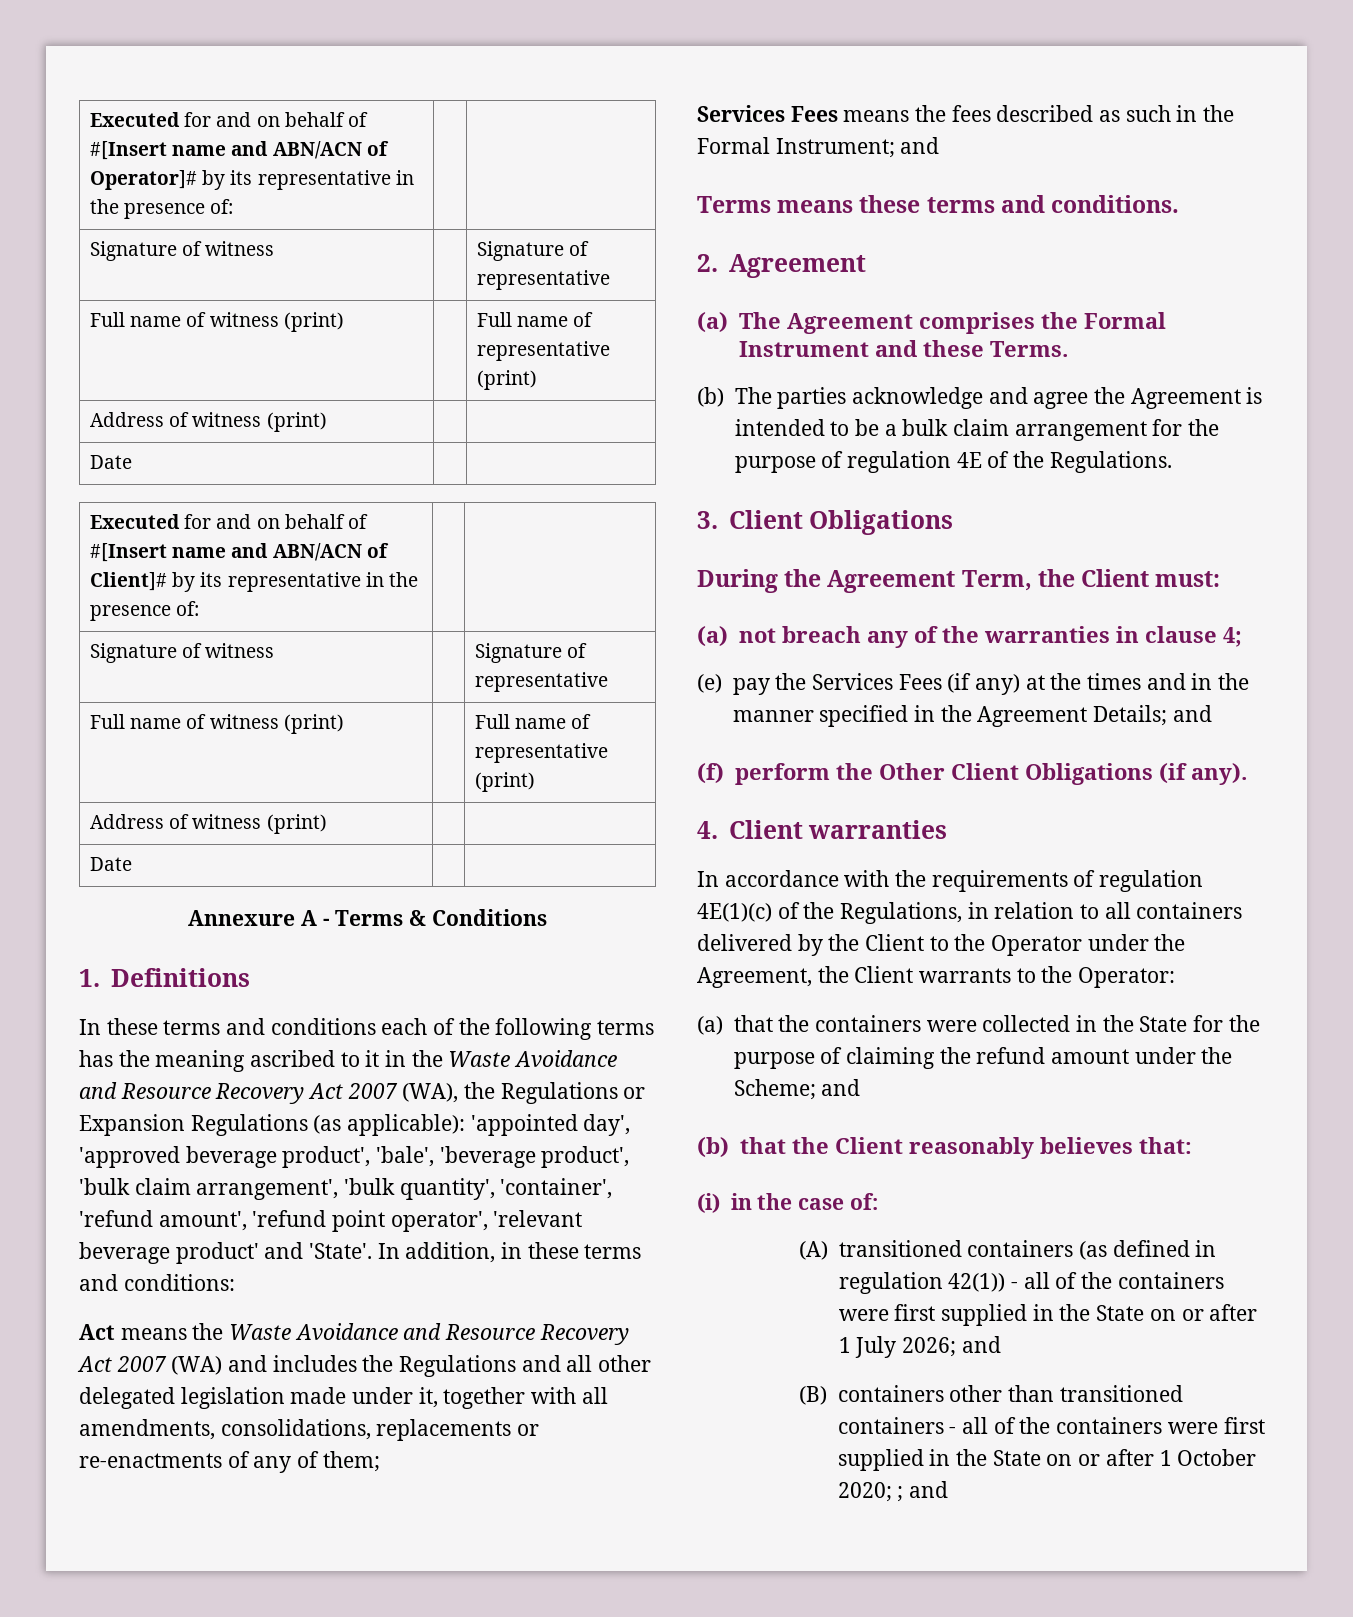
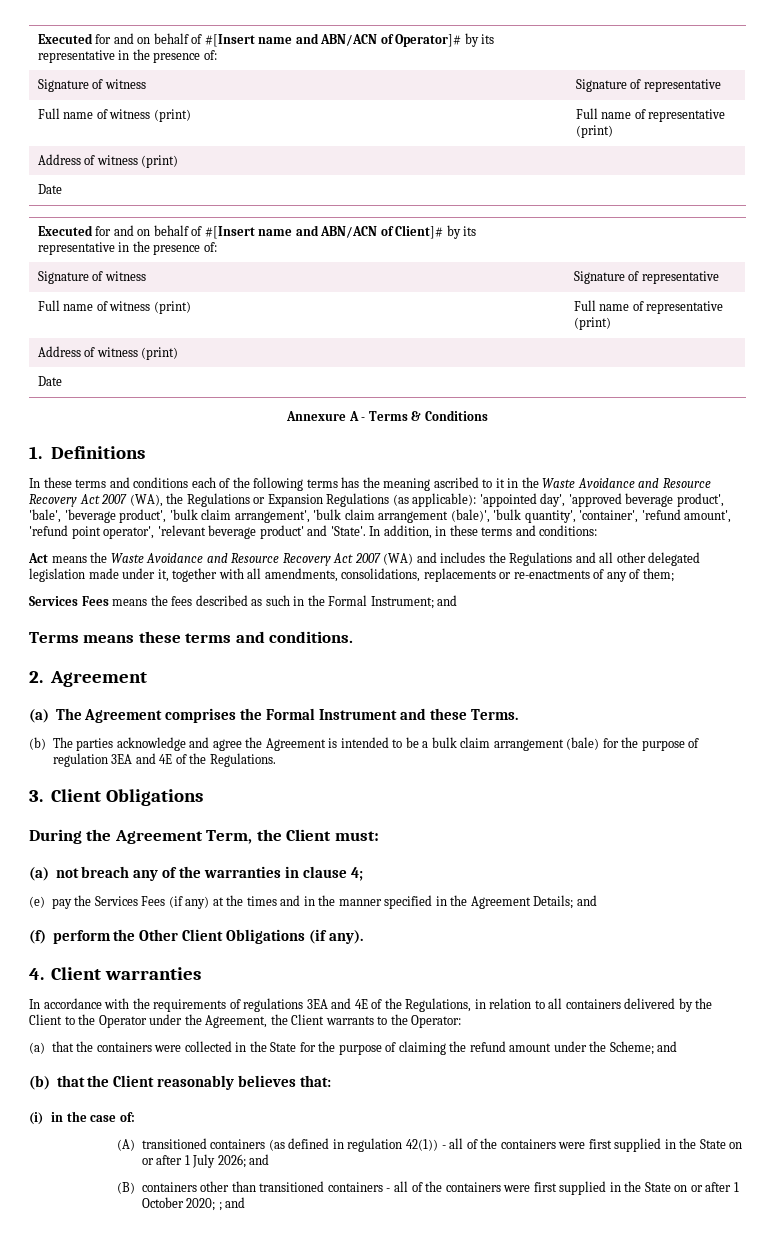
- In these terms and conditions each of the following terms has the meaning ascribed to it in the Waste Avoidance and Resource Recovery Act 2007 (WA), the Regulations or Expansion Regulations (as applicable): 'appointed day', 'approved beverage product', 'bale', 'beverage product', 'bulk claim arrangement', 'bulk quantity', 'container', 'refund amount', 'refund point operator', 'relevant beverage product' and 'State'.
+ In these terms and conditions each of the following terms has the meaning ascribed to it in the Waste Avoidance and Resource Recovery Act 2007 (WA), the Regulations or Expansion Regulations (as applicable): 'appointed day', 'approved beverage product', 'bale', 'beverage product', 'bulk claim arrangement', 'bulk claim arrangement (bale)', 'bulk quantity', 'container', 'refund amount', 'refund point operator', 'relevant beverage product' and 'State'.
- (b) The parties acknowledge and agree the Agreement is intended to be a bulk claim arrangement for the purpose of regulation 4E of the Regulations.
+ (b) The parties acknowledge and agree the Agreement is intended to be a bulk claim arrangement (bale) for the purpose of regulation 3EA and 4E of the Regulations.
- In accordance with the requirements of regulation 4E(1)(c) of the Regulations, in relation to all containers delivered by the Client to the Operator under the Agreement, the Client warrants to the Operator:
+ In accordance with the requirements of regulations 3EA and 4E of the Regulations, in relation to all containers delivered by the Client to the Operator under the Agreement, the Client warrants to the Operator:

